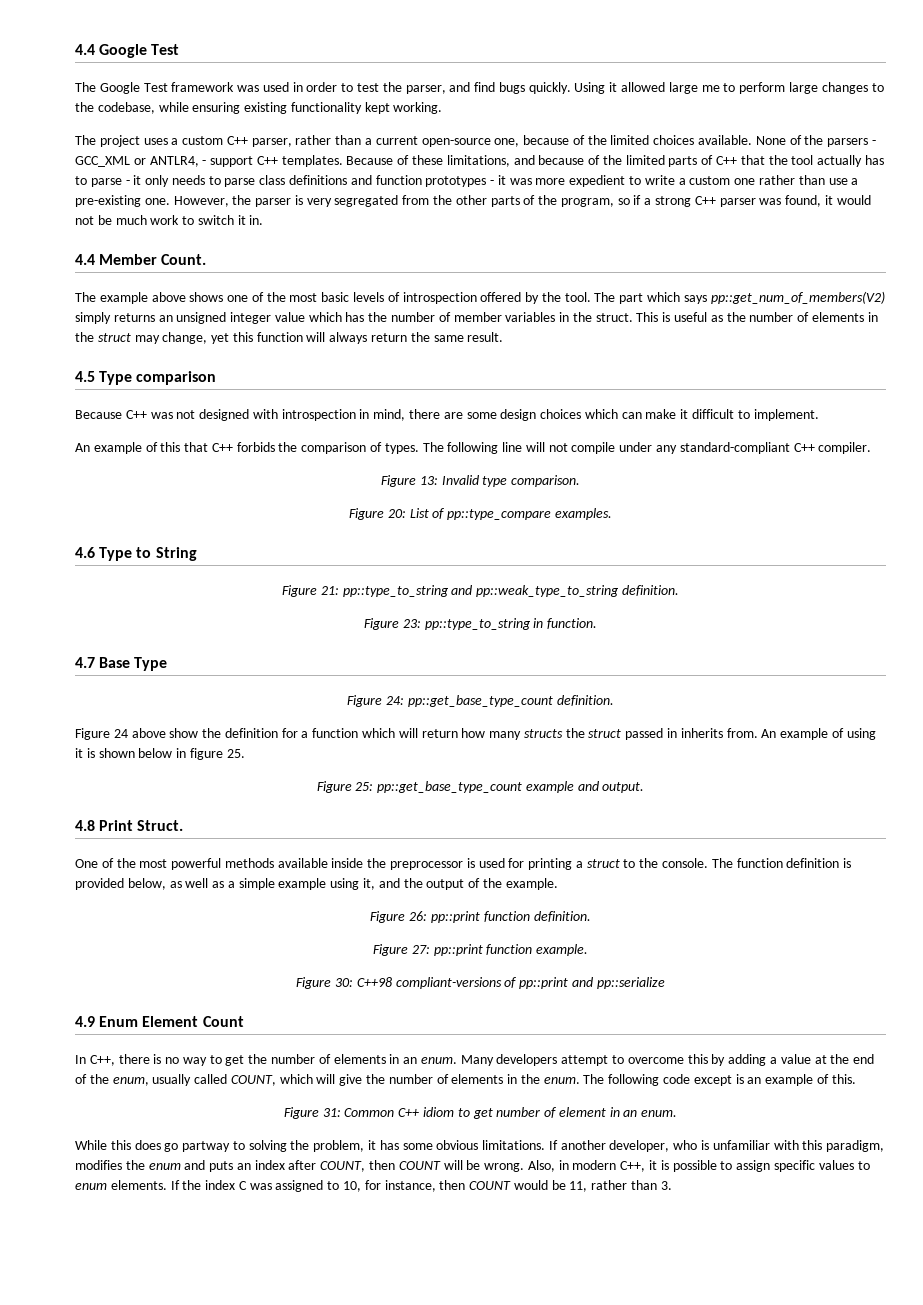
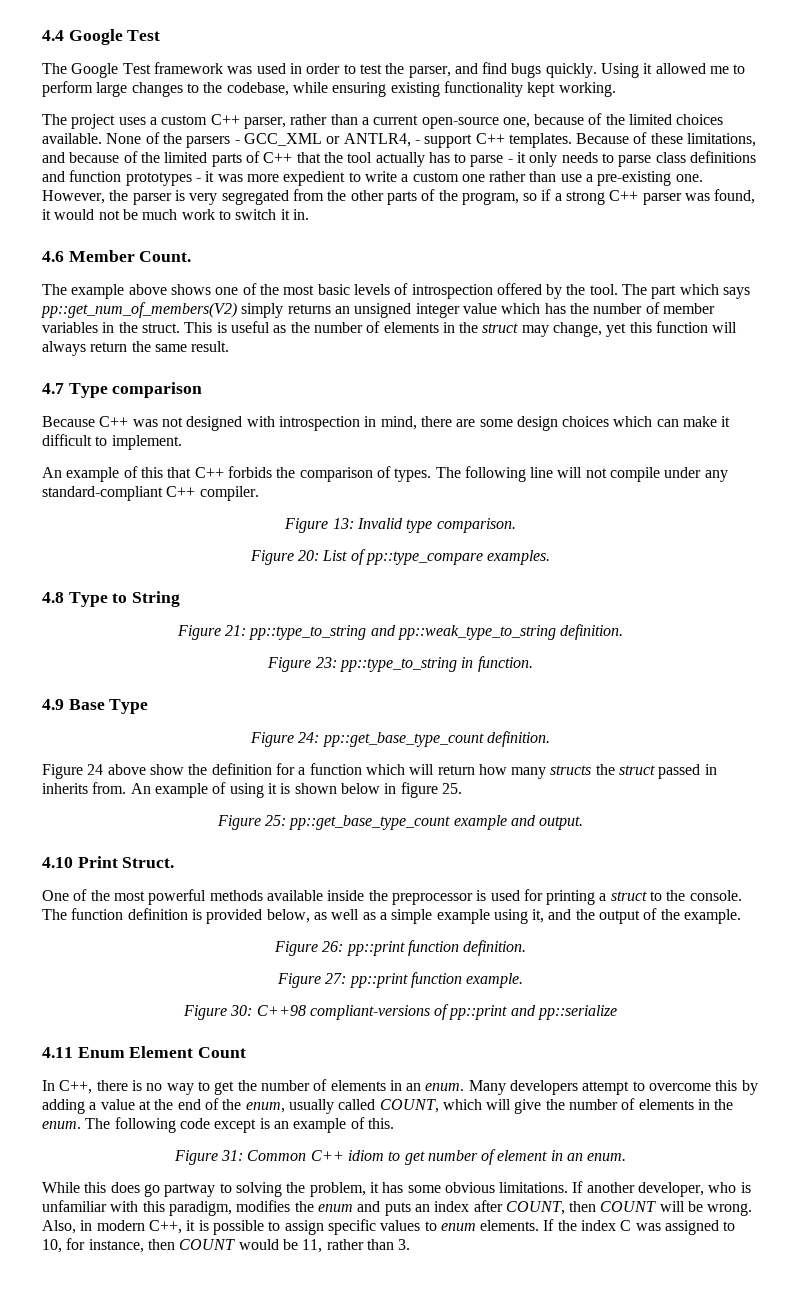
- Using it allowed large me to perform large changes to the codebase, while ensuring existing functionality kept working.
+ Using it allowed me to perform large changes to the codebase, while ensuring existing functionality kept working.
- 4.4 Member Count.
+ 4.6 Member Count.
- 4.5 Type comparison
+ 4.7 Type comparison
- 4.6 Type to String
+ 4.8 Type to String
- 4.7 Base Type
+ 4.9 Base Type
- 4.8 Print Struct.
+ 4.10 Print Struct.
- 4.9 Enum Element Count
+ 4.11 Enum Element Count

